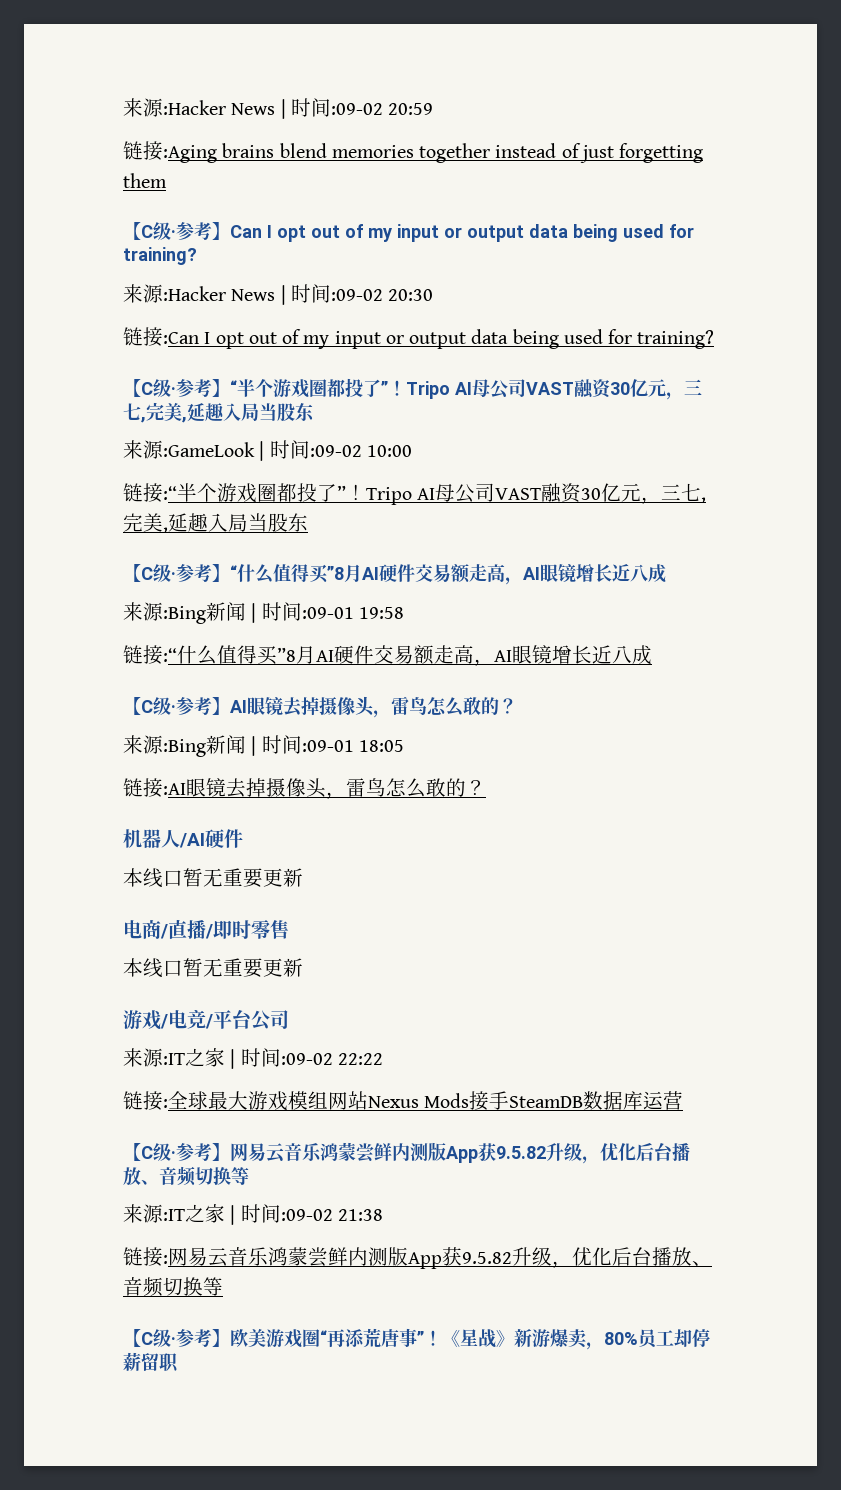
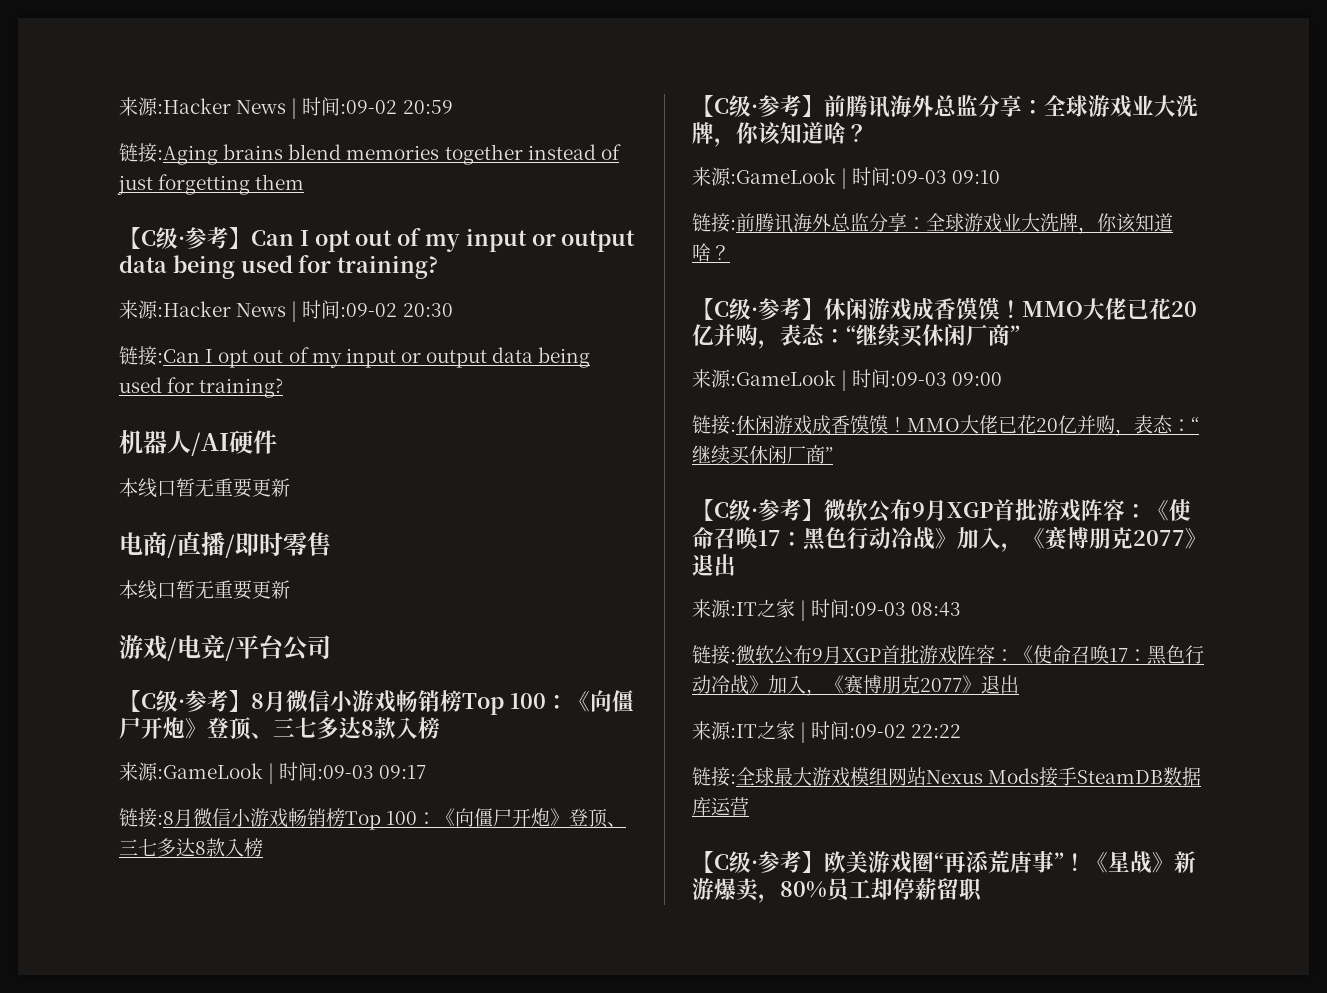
- 【C级·参考】“半个游戏圈都投了”！Tripo AI母公司VAST融资30亿元，三七,完美,延趣入局当股东
- 来源:GameLook | 时间:09-02 10:00
- 链接:“半个游戏圈都投了”！Tripo AI母公司VAST融资30亿元，三七,完美,延趣入局当股东
- 【C级·参考】“什么值得买”8月AI硬件交易额走高，AI眼镜增长近八成
- 来源:Bing新闻 | 时间:09-01 19:58
- 链接:“什么值得买”8月AI硬件交易额走高，AI眼镜增长近八成
- 【C级·参考】AI眼镜去掉摄像头，雷鸟怎么敢的？
- 来源:Bing新闻 | 时间:09-01 18:05
- 链接:AI眼镜去掉摄像头，雷鸟怎么敢的？
+ 【C级·参考】8月微信小游戏畅销榜Top 100：《向僵尸开炮》登顶、三七多达8款入榜
+ 来源:GameLook | 时间:09-03 09:17
+ 链接:8月微信小游戏畅销榜Top 100：《向僵尸开炮》登顶、三七多达8款入榜
+ 【C级·参考】前腾讯海外总监分享：全球游戏业大洗牌，你该知道啥？
+ 来源:GameLook | 时间:09-03 09:10
+ 链接:前腾讯海外总监分享：全球游戏业大洗牌，你该知道啥？
+ 【C级·参考】休闲游戏成香馍馍！MMO大佬已花20亿并购，表态：“继续买休闲厂商”
+ 来源:GameLook | 时间:09-03 09:00
+ 链接:休闲游戏成香馍馍！MMO大佬已花20亿并购，表态：“继续买休闲厂商”
+ 【C级·参考】微软公布9月XGP首批游戏阵容：《使命召唤17：黑色行动冷战》加入，《赛博朋克2077》退出
+ 来源:IT之家 | 时间:09-03 08:43
+ 链接:微软公布9月XGP首批游戏阵容：《使命召唤17：黑色行动冷战》加入，《赛博朋克2077》退出
- 【C级·参考】网易云音乐鸿蒙尝鲜内测版App获9.5.82升级，优化后台播放、音频切换等
- 来源:IT之家 | 时间:09-02 21:38
- 链接:网易云音乐鸿蒙尝鲜内测版App获9.5.82升级，优化后台播放、音频切换等

